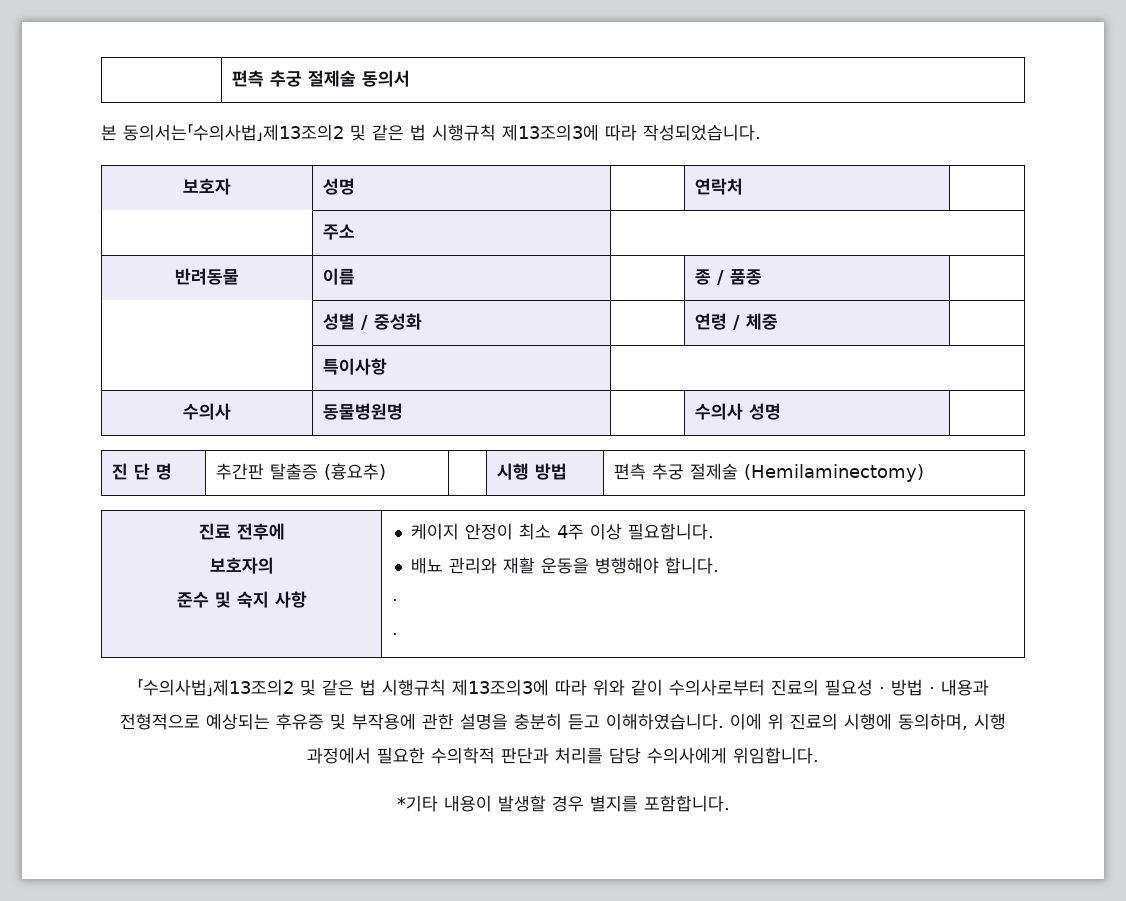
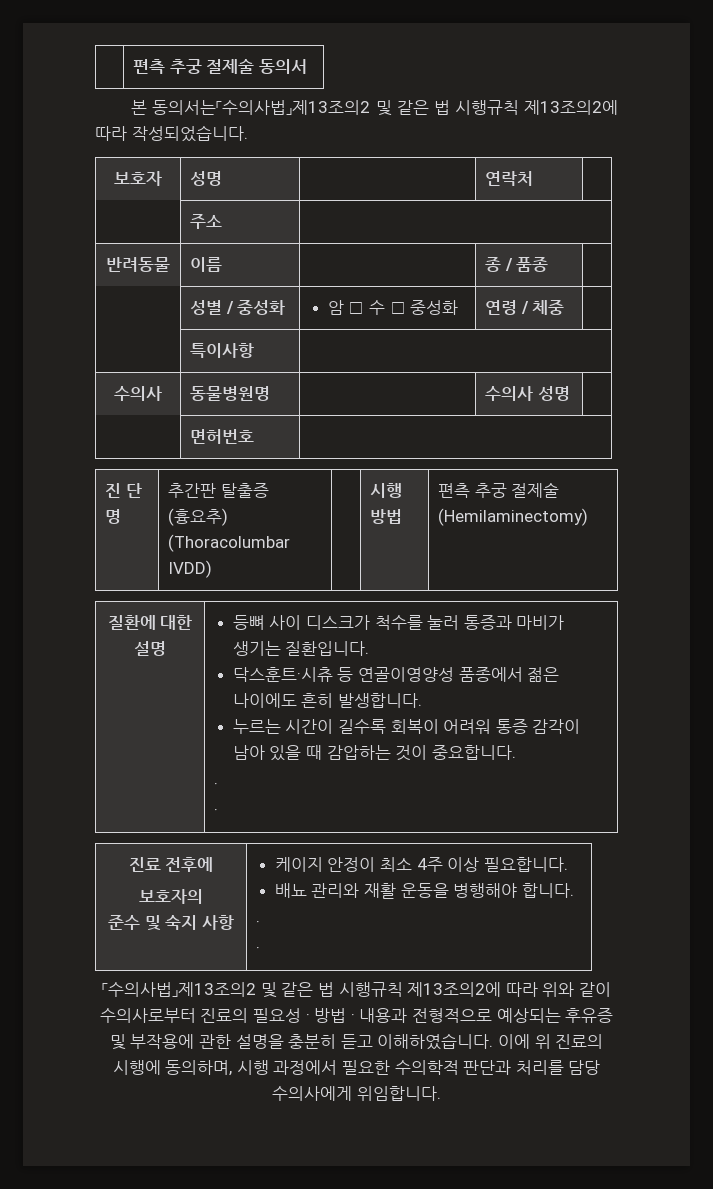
- 본 동의서는「수의사법」제13조의2 및 같은 법 시행규칙 제13조의3에 따라 작성되었습니다.
+ 본 동의서는「수의사법」제13조의2 및 같은 법 시행규칙 제13조의2에 따라 작성되었습니다.
- | 성별 / 중성화 | | 연령 / 체중 |
+ | 성별 / 중성화 | 암 □ 수 □ 중성화 | 연령 / 체중 |
+ | 면허번호 |
- 진 단 명 | 추간판 탈출증 (흉요추) | | 시행 방법 | 편측 추궁 절제술 (Hemilaminectomy)
+ 진 단 명 | 추간판 탈출증 (흉요추) (Thoracolumbar IVDD) | | 시행 방법 | 편측 추궁 절제술 (Hemilaminectomy)
+ 질환에 대한 설명 | 등뼈 사이 디스크가 척수를 눌러 통증과 마비가 생기는 질환입니다.
+ 닥스훈트·시츄 등 연골이영양성 품종에서 젊은 나이에도 흔히 발생합니다.
+ 누르는 시간이 길수록 회복이 어려워 통증 감각이 남아 있을 때 감압하는 것이 중요합니다.
+ ·
+ ·
- 「수의사법」제13조의2 및 같은 법 시행규칙 제13조의3에 따라 위와 같이 수의사로부터 진료의 필요성 · 방법 · 내용과 전형적으로 예상되는 후유증 및 부작용에 관한 설명을 충분히 듣고 이해하였습니다.
+ 「수의사법」제13조의2 및 같은 법 시행규칙 제13조의2에 따라 위와 같이 수의사로부터 진료의 필요성 · 방법 · 내용과 전형적으로 예상되는 후유증 및 부작용에 관한 설명을 충분히 듣고 이해하였습니다.
- *기타 내용이 발생할 경우 별지를 포함합니다.

